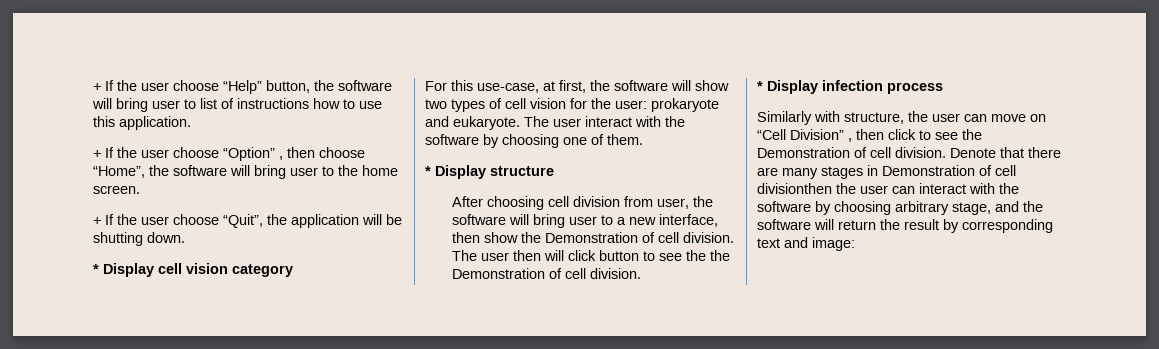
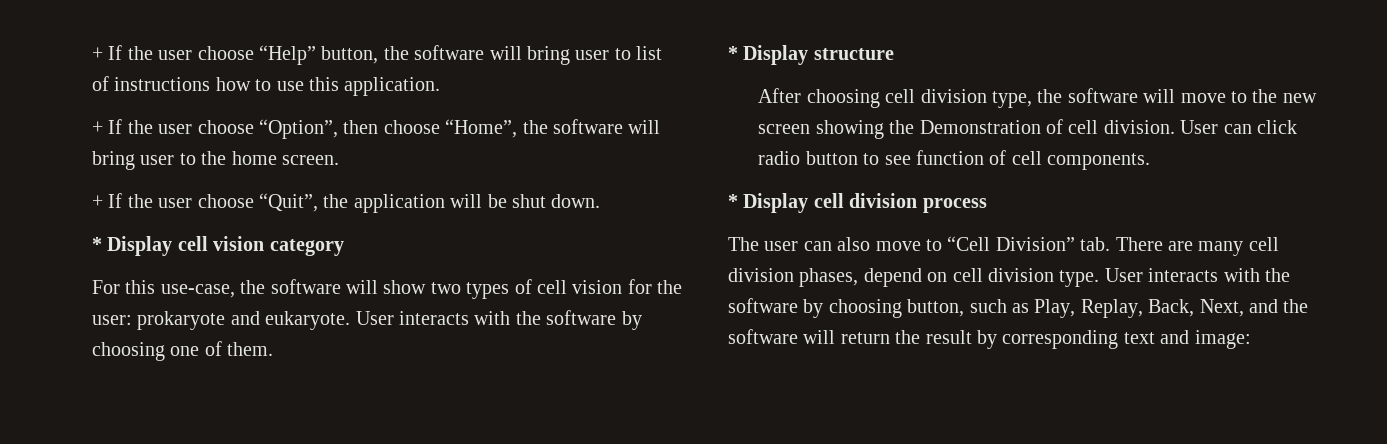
- + If the user choose “Option” , then choose “Home”, the software will bring user to the home screen.
+ + If the user choose “Option”, then choose “Home”, the software will bring user to the home screen.
- + If the user choose “Quit”, the application will be shutting down.
+ + If the user choose “Quit”, the application will be shut down.
- For this use-case, at first, the software will show two types of cell vision for the user: prokaryote and eukaryote.
+ For this use-case, the software will show two types of cell vision for the user: prokaryote and eukaryote.
- The user interact with the software by choosing one of them.
+ User interacts with the software by choosing one of them.
- After choosing cell division from user, the software will bring user to a new interface, then show the Demonstration of cell division. The user then will click button to see the the Demonstration of cell division.
- * Display infection process
+ After choosing cell division type, the software will move to the new screen showing the Demonstration of cell division. User can click radio button to see function of cell components.
+ * Display cell division process
- Similarly with structure, the user can move on “Cell Division” , then click to see the Demonstration of cell division. Denote that there are many stages in Demonstration of cell divisionthen the user can interact with the software by choosing arbitrary stage, and the software will return the result by corresponding text and image:
+ The user can also move to “Cell Division” tab. There are many cell division phases, depend on cell division type. User interacts with the software by choosing button, such as Play, Replay, Back, Next, and the software will return the result by corresponding text and image:

